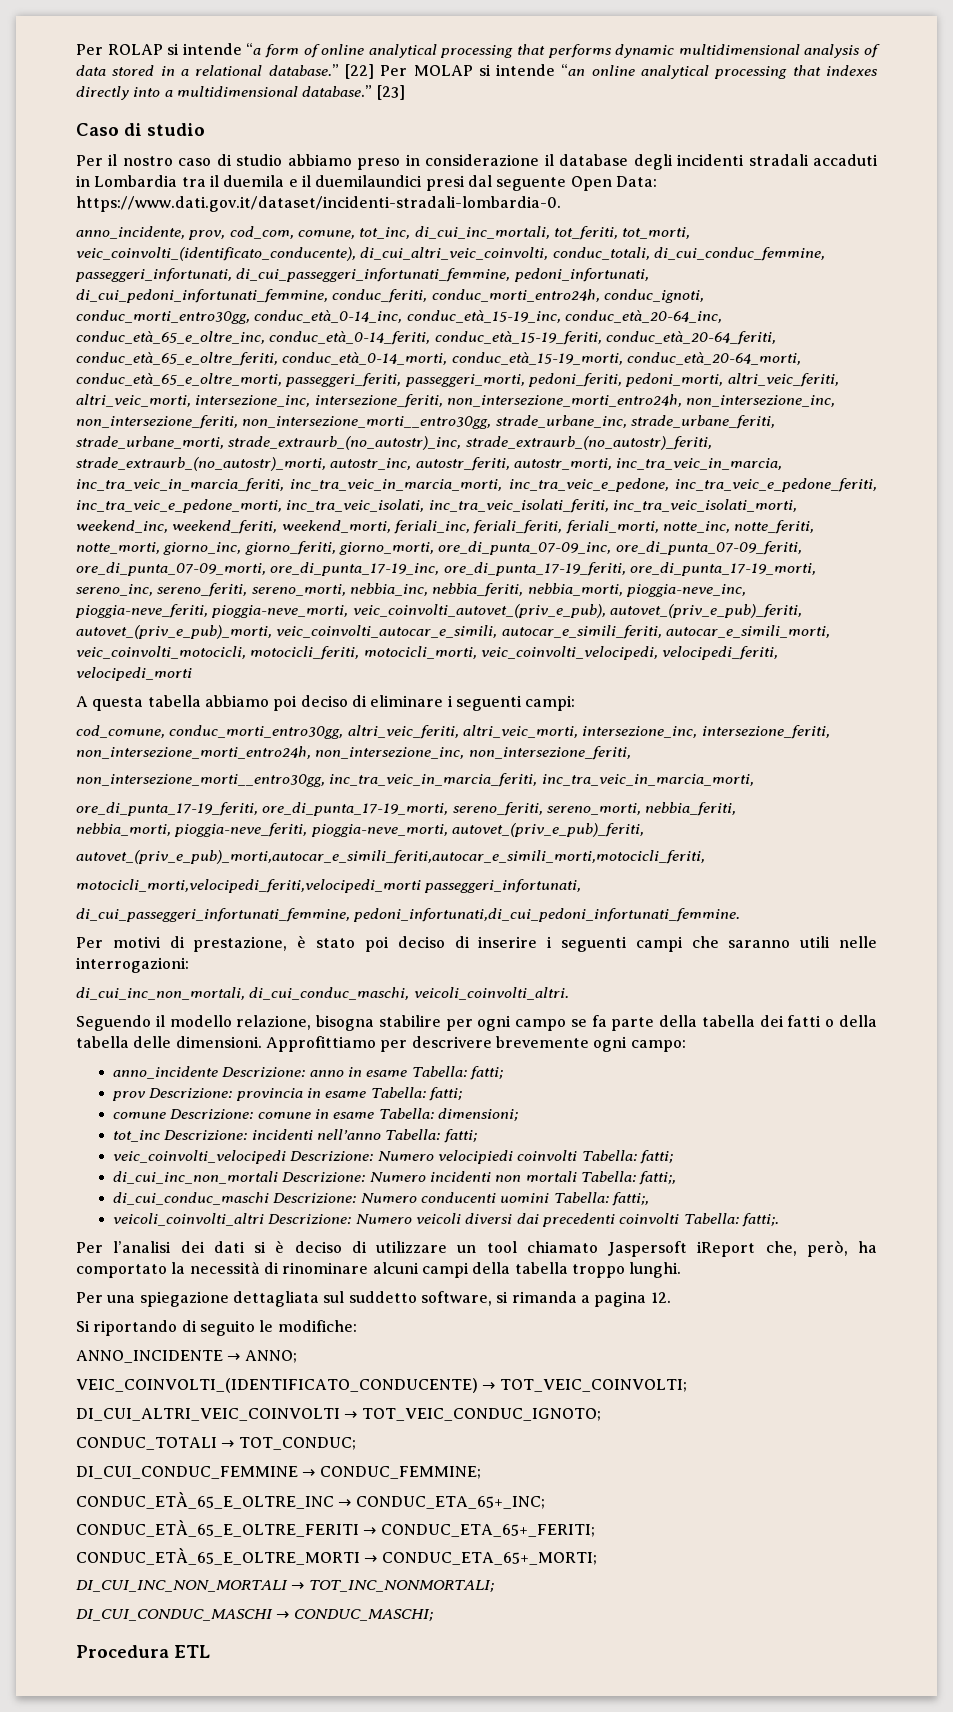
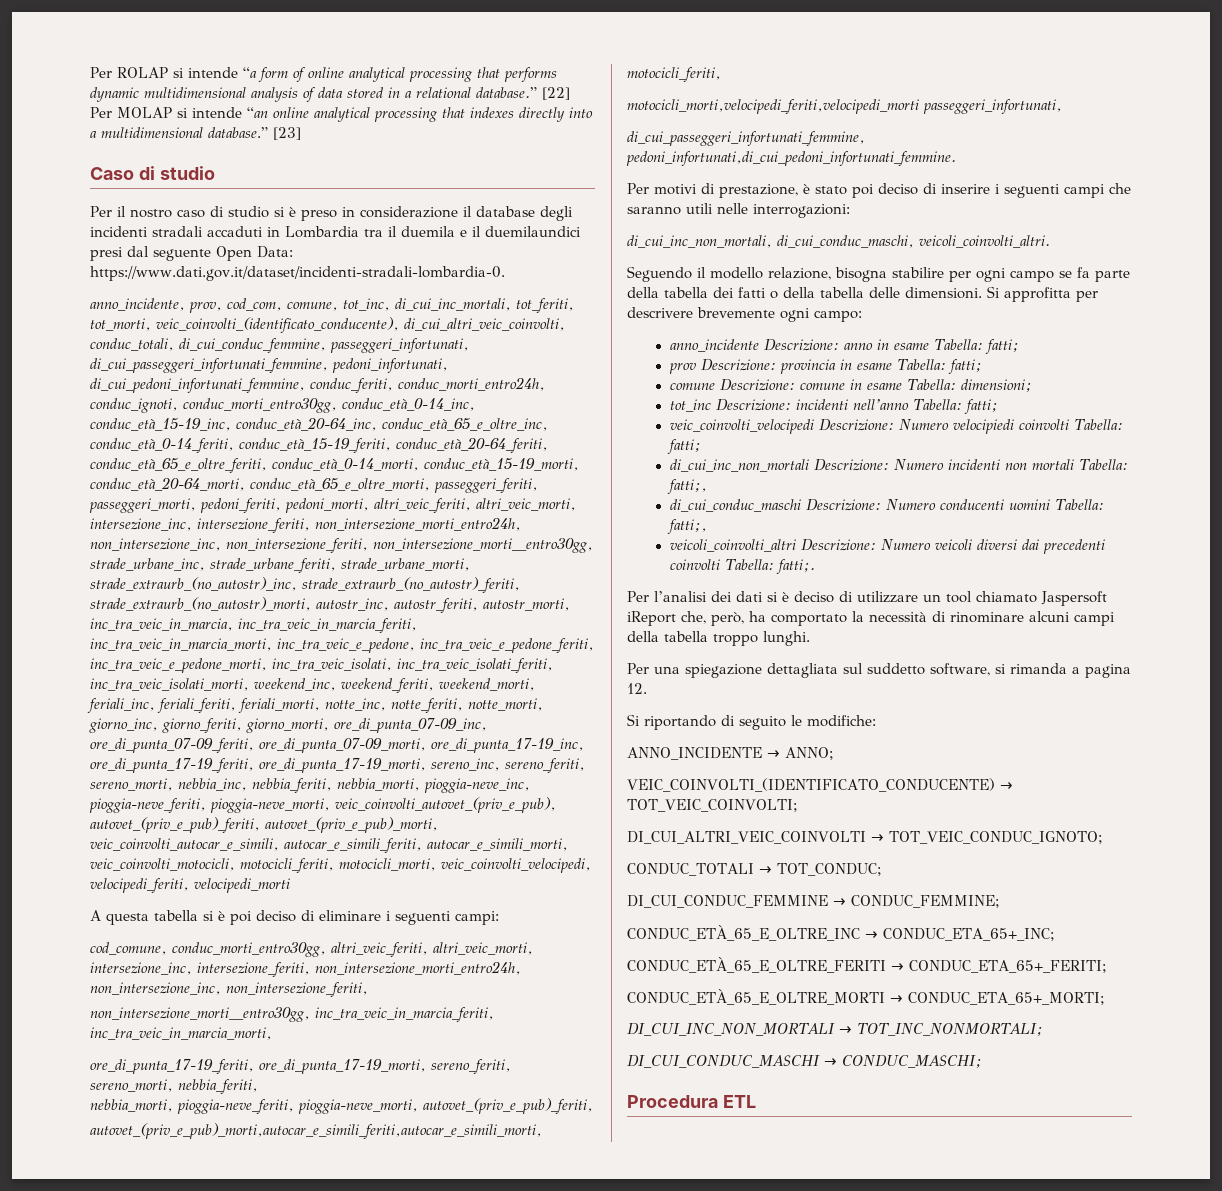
- Per il nostro caso di studio abbiamo preso in considerazione il database degli incidenti stradali accaduti in Lombardia tra il duemila e il duemilaundici presi dal seguente Open Data: https://www.dati.gov.it/dataset/incidenti-stradali-lombardia-0.
+ Per il nostro caso di studio si è preso in considerazione il database degli incidenti stradali accaduti in Lombardia tra il duemila e il duemilaundici presi dal seguente Open Data: https://www.dati.gov.it/dataset/incidenti-stradali-lombardia-0.
- A questa tabella abbiamo poi deciso di eliminare i seguenti campi:
+ A questa tabella si è poi deciso di eliminare i seguenti campi:
- Approfittiamo per descrivere brevemente ogni campo:
+ Si approfitta per descrivere brevemente ogni campo:

